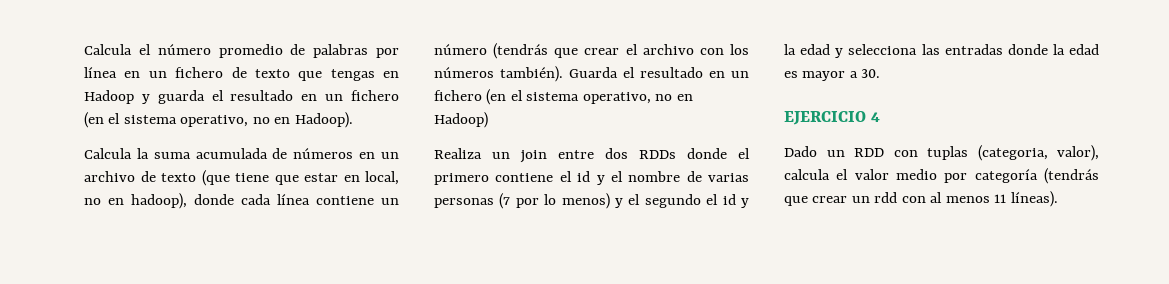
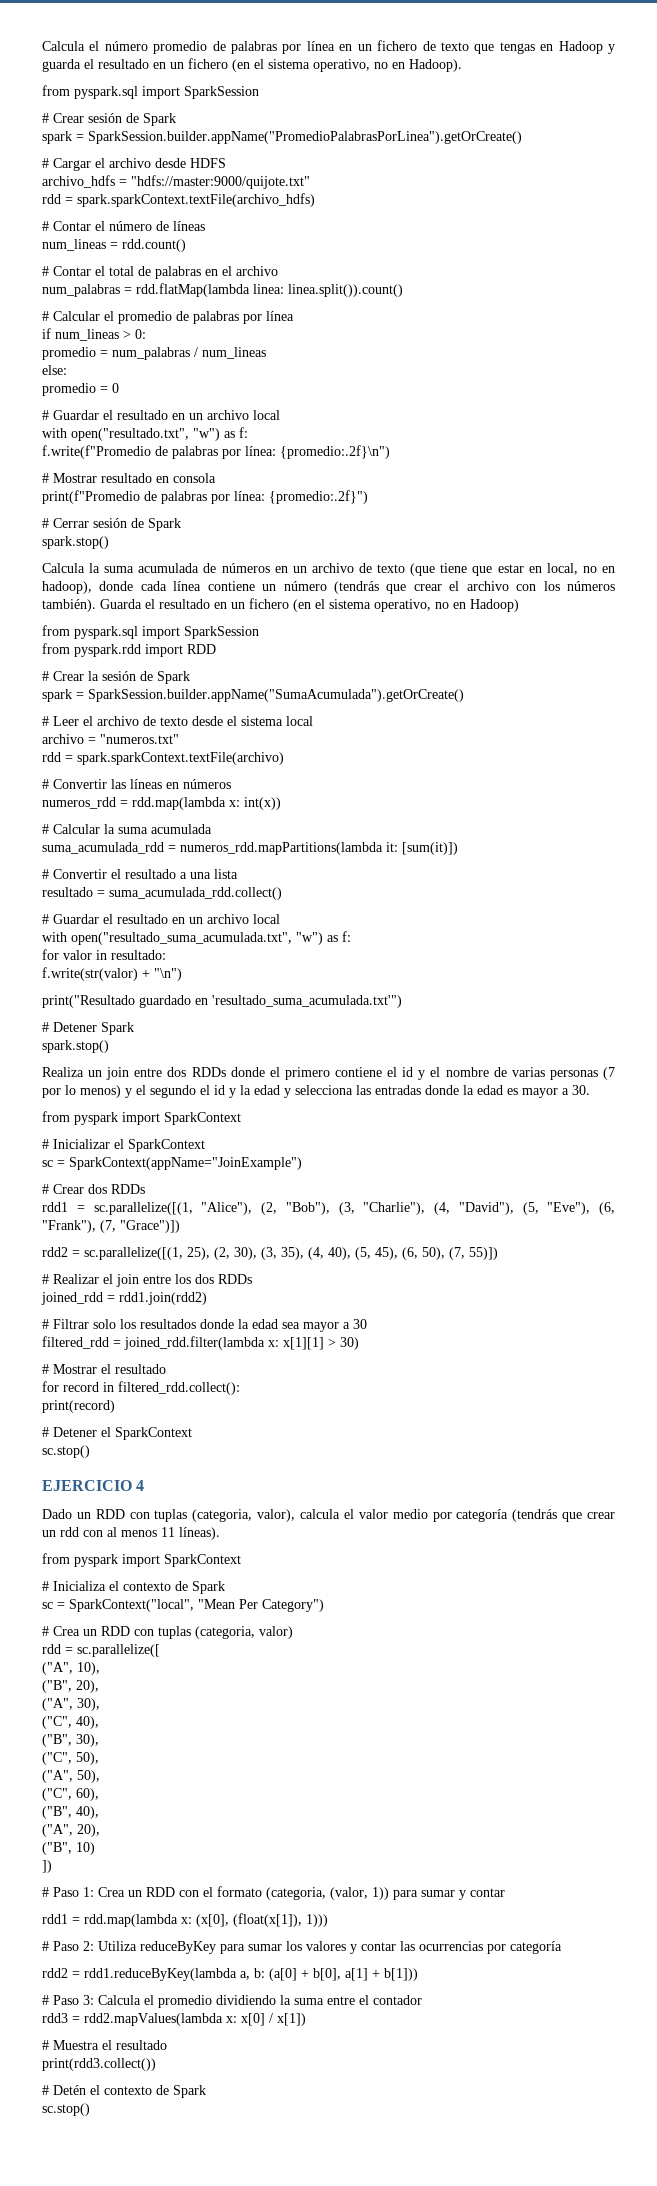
  Calcula el número promedio de palabras por línea en un fichero de texto que tengas en Hadoop y guarda el resultado en un fichero (en el sistema operativo, no en Hadoop).
+ from pyspark.sql import SparkSession
+ # Crear sesión de Spark
+ spark = SparkSession.builder.appName("PromedioPalabrasPorLinea").getOrCreate()
+ # Cargar el archivo desde HDFS
+ archivo_hdfs = "hdfs://master:9000/quijote.txt"
+ rdd = spark.sparkContext.textFile(archivo_hdfs)
+ # Contar el número de líneas
+ num_lineas = rdd.count()
+ # Contar el total de palabras en el archivo
+ num_palabras = rdd.flatMap(lambda linea: linea.split()).count()
+ # Calcular el promedio de palabras por línea
+ if num_lineas > 0:
+ promedio = num_palabras / num_lineas
+ else:
+ promedio = 0
+ # Guardar el resultado en un archivo local
+ with open("resultado.txt", "w") as f:
+ f.write(f"Promedio de palabras por línea: {promedio:.2f}\n")
+ # Mostrar resultado en consola
+ print(f"Promedio de palabras por línea: {promedio:.2f}")
+ # Cerrar sesión de Spark
+ spark.stop()
  Guarda el resultado en un fichero (en el sistema operativo, no en Hadoop)
+ from pyspark.sql import SparkSession
+ from pyspark.rdd import RDD
+ # Crear la sesión de Spark
+ spark = SparkSession.builder.appName("SumaAcumulada").getOrCreate()
+ # Leer el archivo de texto desde el sistema local
+ archivo = "numeros.txt"
+ rdd = spark.sparkContext.textFile(archivo)
+ # Convertir las líneas en números
+ numeros_rdd = rdd.map(lambda x: int(x))
+ # Calcular la suma acumulada
+ suma_acumulada_rdd = numeros_rdd.mapPartitions(lambda it: [sum(it)])
+ # Convertir el resultado a una lista
+ resultado = suma_acumulada_rdd.collect()
+ # Guardar el resultado en un archivo local
+ with open("resultado_suma_acumulada.txt", "w") as f:
+ for valor in resultado:
+ f.write(str(valor) + "\n")
+ print("Resultado guardado en 'resultado_suma_acumulada.txt'")
+ # Detener Spark
+ spark.stop()
  Realiza un join entre dos RDDs donde el primero contiene el id y el nombre de varias personas (7 por lo menos) y el segundo el id y la edad y selecciona las entradas donde la edad es mayor a 30.
+ from pyspark import SparkContext
+ # Inicializar el SparkContext
+ sc = SparkContext(appName="JoinExample")
+ # Crear dos RDDs
+ rdd1 = sc.parallelize([(1, "Alice"), (2, "Bob"), (3, "Charlie"), (4, "David"), (5, "Eve"), (6, "Frank"), (7, "Grace")])
+ rdd2 = sc.parallelize([(1, 25), (2, 30), (3, 35), (4, 40), (5, 45), (6, 50), (7, 55)])
+ # Realizar el join entre los dos RDDs
+ joined_rdd = rdd1.join(rdd2)
+ # Filtrar solo los resultados donde la edad sea mayor a 30
+ filtered_rdd = joined_rdd.filter(lambda x: x[1][1] > 30)
+ # Mostrar el resultado
+ for record in filtered_rdd.collect():
+ print(record)
+ # Detener el SparkContext
+ sc.stop()
  Dado un RDD con tuplas (categoria, valor), calcula el valor medio por categoría (tendrás que crear un rdd con al menos 11 líneas).
+ from pyspark import SparkContext
+ # Inicializa el contexto de Spark
+ sc = SparkContext("local", "Mean Per Category")
+ # Crea un RDD con tuplas (categoria, valor)
+ rdd = sc.parallelize([
+ ("A", 10),
+ ("B", 20),
+ ("A", 30),
+ ("C", 40),
+ ("B", 30),
+ ("C", 50),
+ ("A", 50),
+ ("C", 60),
+ ("B", 40),
+ ("A", 20),
+ ("B", 10)
+ ])
+ # Paso 1: Crea un RDD con el formato (categoria, (valor, 1)) para sumar y contar
+ rdd1 = rdd.map(lambda x: (x[0], (float(x[1]), 1)))
+ # Paso 2: Utiliza reduceByKey para sumar los valores y contar las ocurrencias por categoría
+ rdd2 = rdd1.reduceByKey(lambda a, b: (a[0] + b[0], a[1] + b[1]))
+ # Paso 3: Calcula el promedio dividiendo la suma entre el contador
+ rdd3 = rdd2.mapValues(lambda x: x[0] / x[1])
+ # Muestra el resultado
+ print(rdd3.collect())
+ # Detén el contexto de Spark
+ sc.stop()

